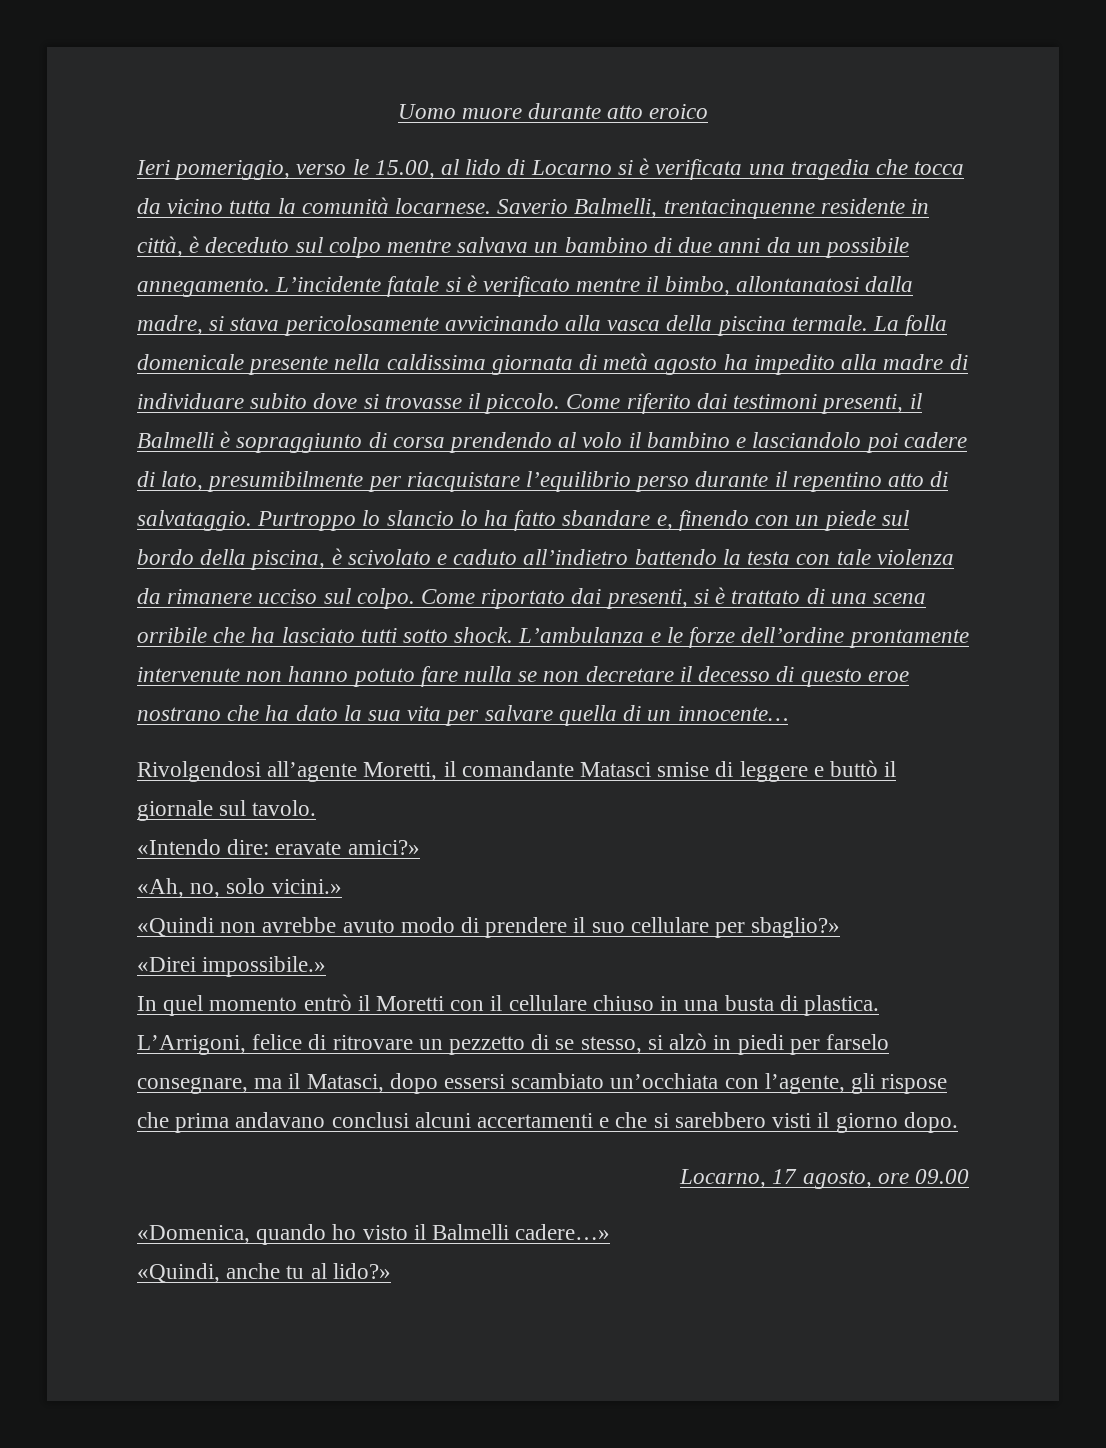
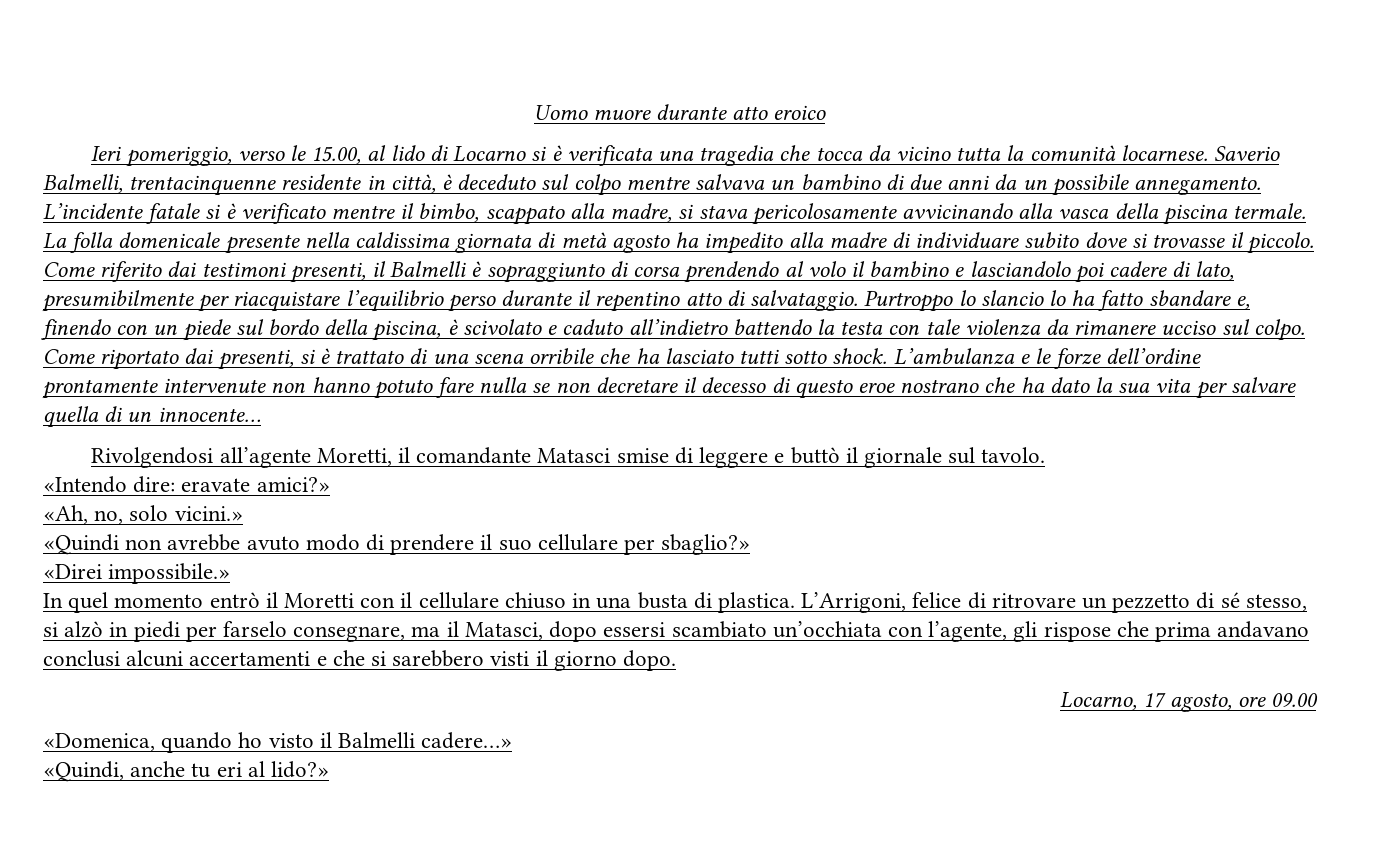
- L’incidente fatale si è verificato mentre il bimbo, allontanatosi dalla madre, si stava pericolosamente avvicinando alla vasca della piscina termale.
+ L’incidente fatale si è verificato mentre il bimbo, scappato alla madre, si stava pericolosamente avvicinando alla vasca della piscina termale.
- L’Arrigoni, felice di ritrovare un pezzetto di se stesso, si alzò in piedi per farselo consegnare, ma il Matasci, dopo essersi scambiato un’occhiata con l’agente, gli rispose che prima andavano conclusi alcuni accertamenti e che si sarebbero visti il giorno dopo.
+ L’Arrigoni, felice di ritrovare un pezzetto di sé stesso, si alzò in piedi per farselo consegnare, ma il Matasci, dopo essersi scambiato un’occhiata con l’agente, gli rispose che prima andavano conclusi alcuni accertamenti e che si sarebbero visti il giorno dopo.
- «Quindi, anche tu al lido?»
+ «Quindi, anche tu eri al lido?»

